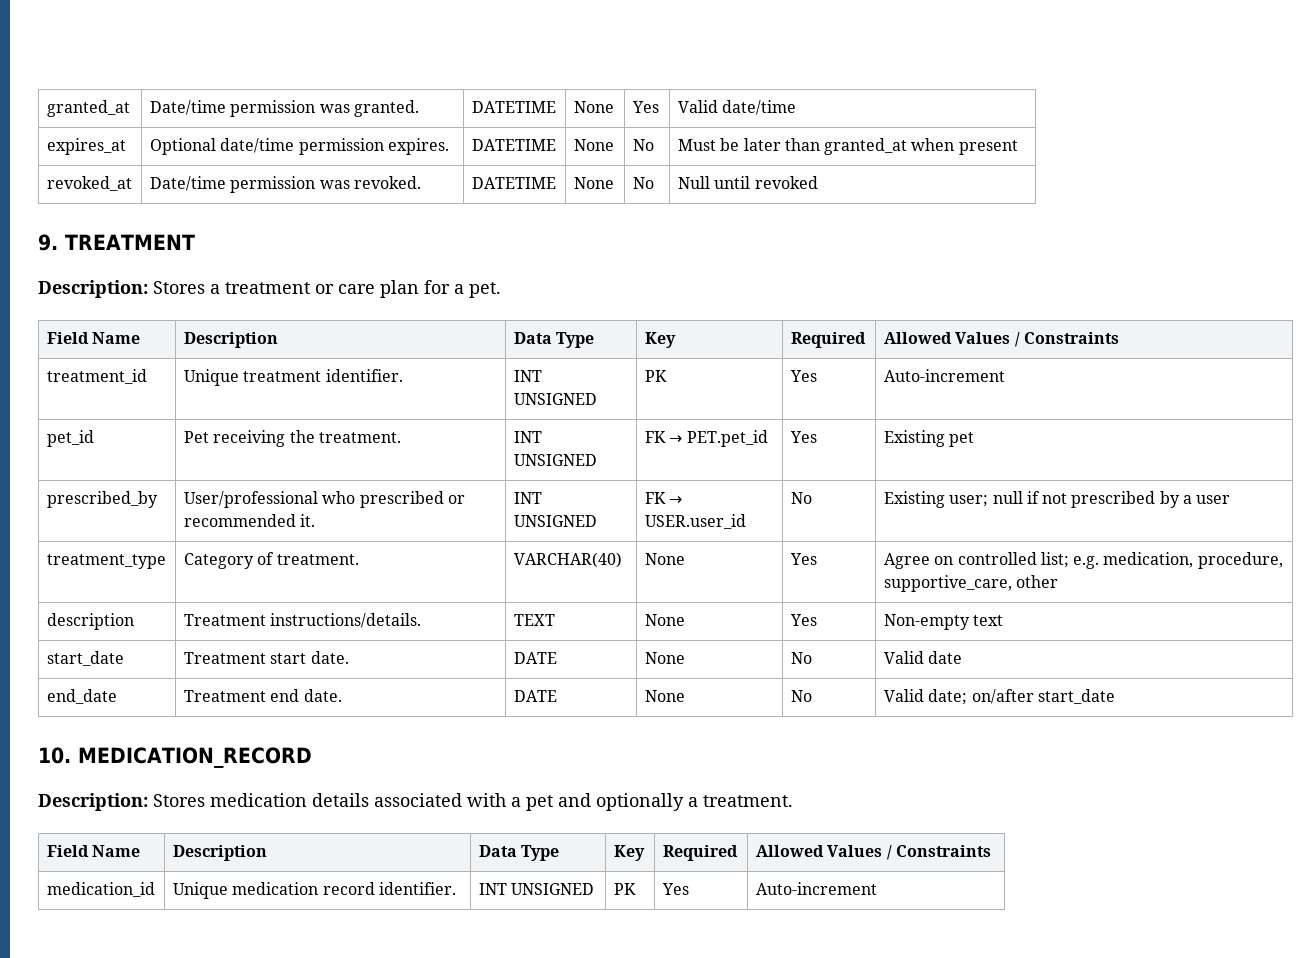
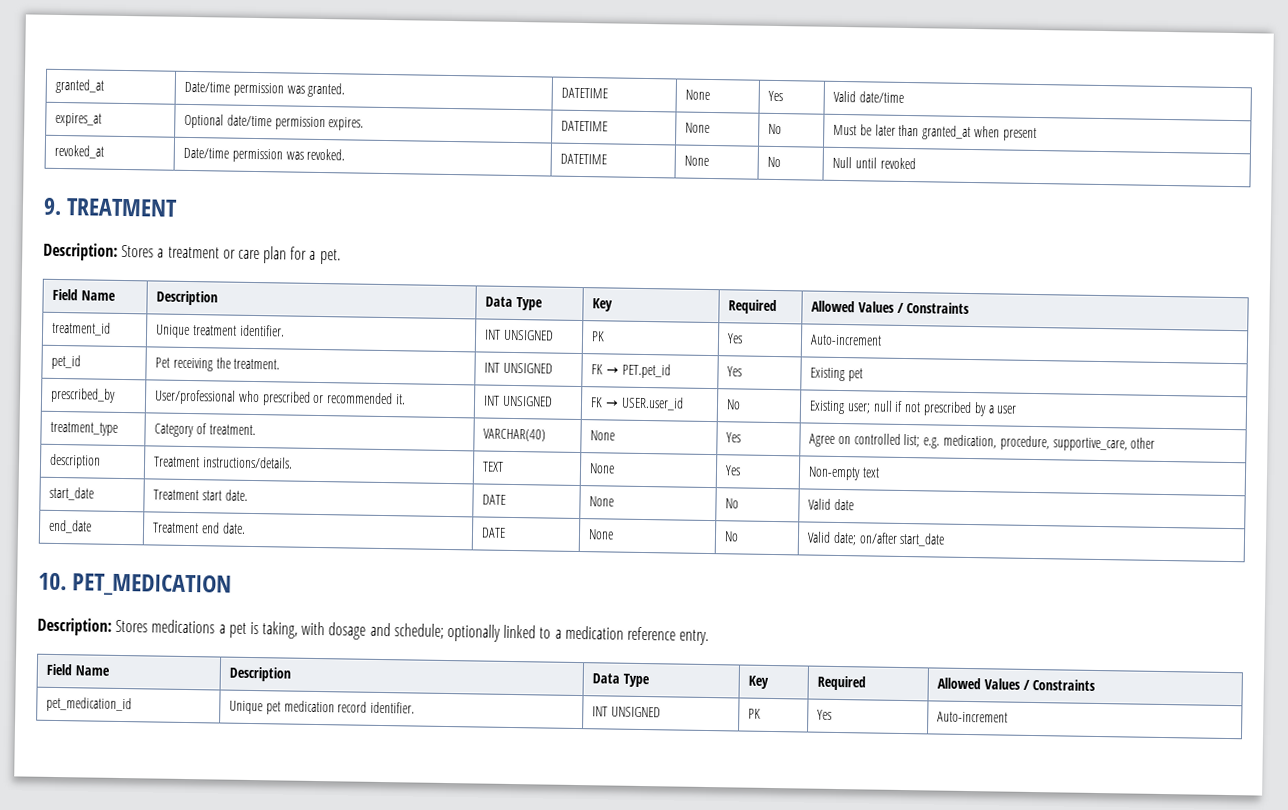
- 10. MEDICATION_RECORD
- Description: Stores medication details associated with a pet and optionally a treatment.
+ 10. PET_MEDICATION
+ Description: Stores medications a pet is taking, with dosage and schedule; optionally linked to a medication reference entry.
- medication_id | Unique medication record identifier. | INT UNSIGNED | PK | Yes | Auto-increment
+ pet_medication_id | Unique pet medication record identifier. | INT UNSIGNED | PK | Yes | Auto-increment

